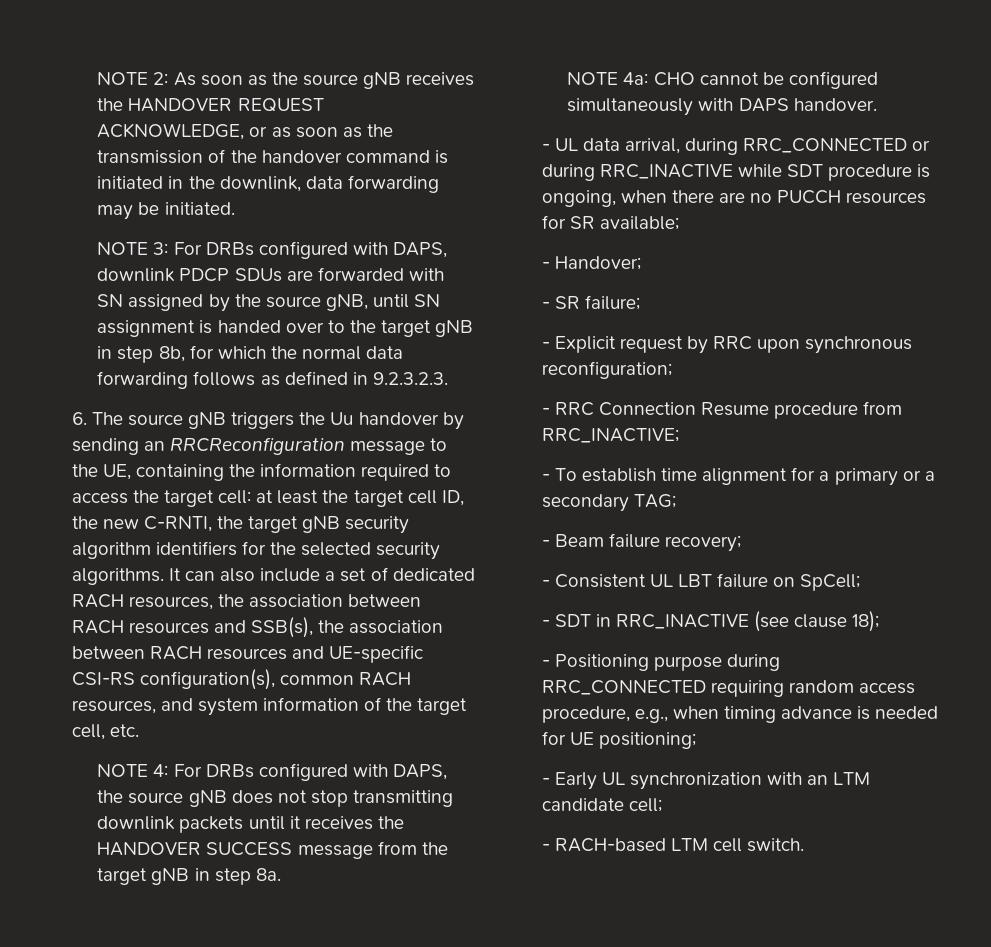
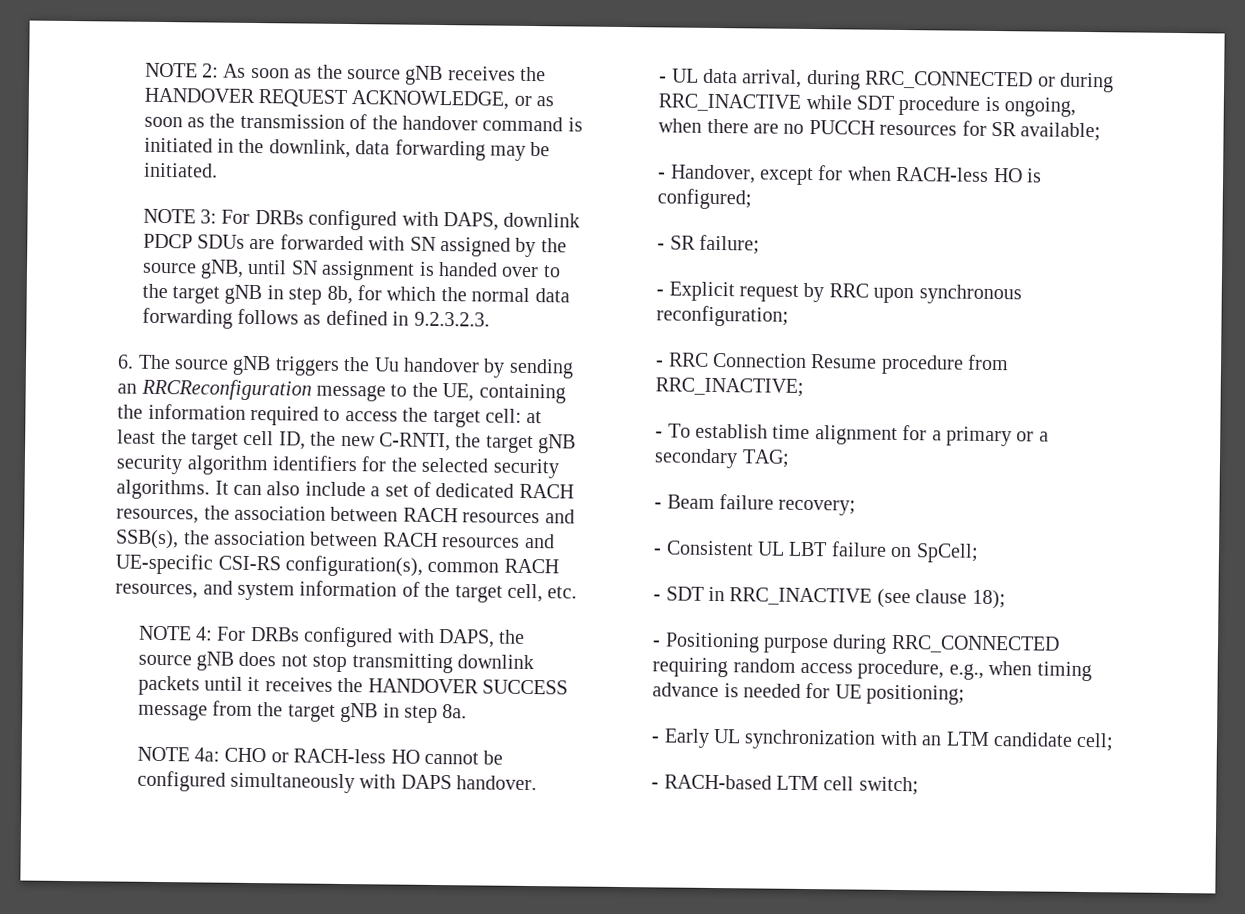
- NOTE 4a: CHO cannot be configured simultaneously with DAPS handover.
+ NOTE 4a: CHO or RACH-less HO cannot be configured simultaneously with DAPS handover.
- - Handover;
+ - Handover, except for when RACH-less HO is configured;
- - RACH-based LTM cell switch.
+ - RACH-based LTM cell switch;

